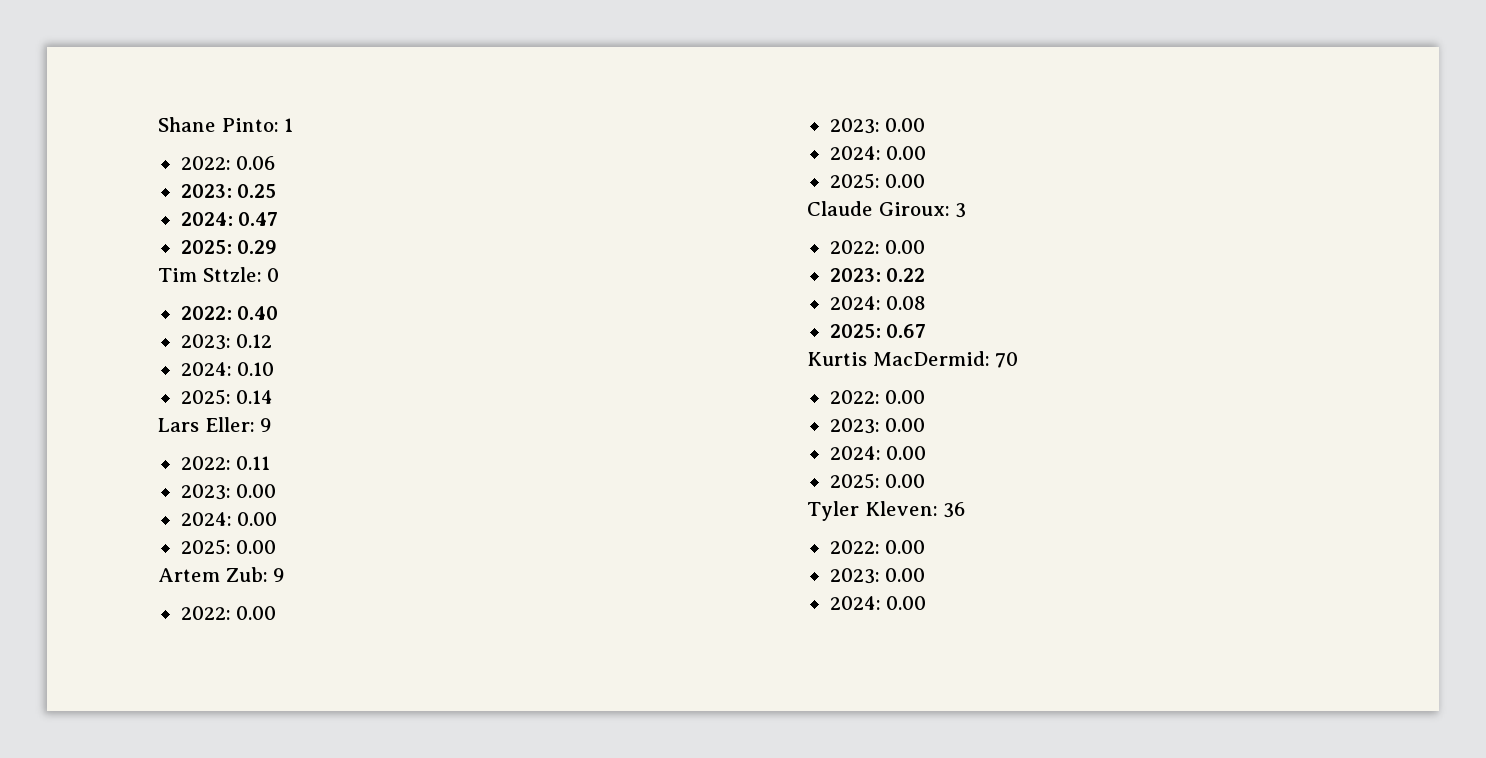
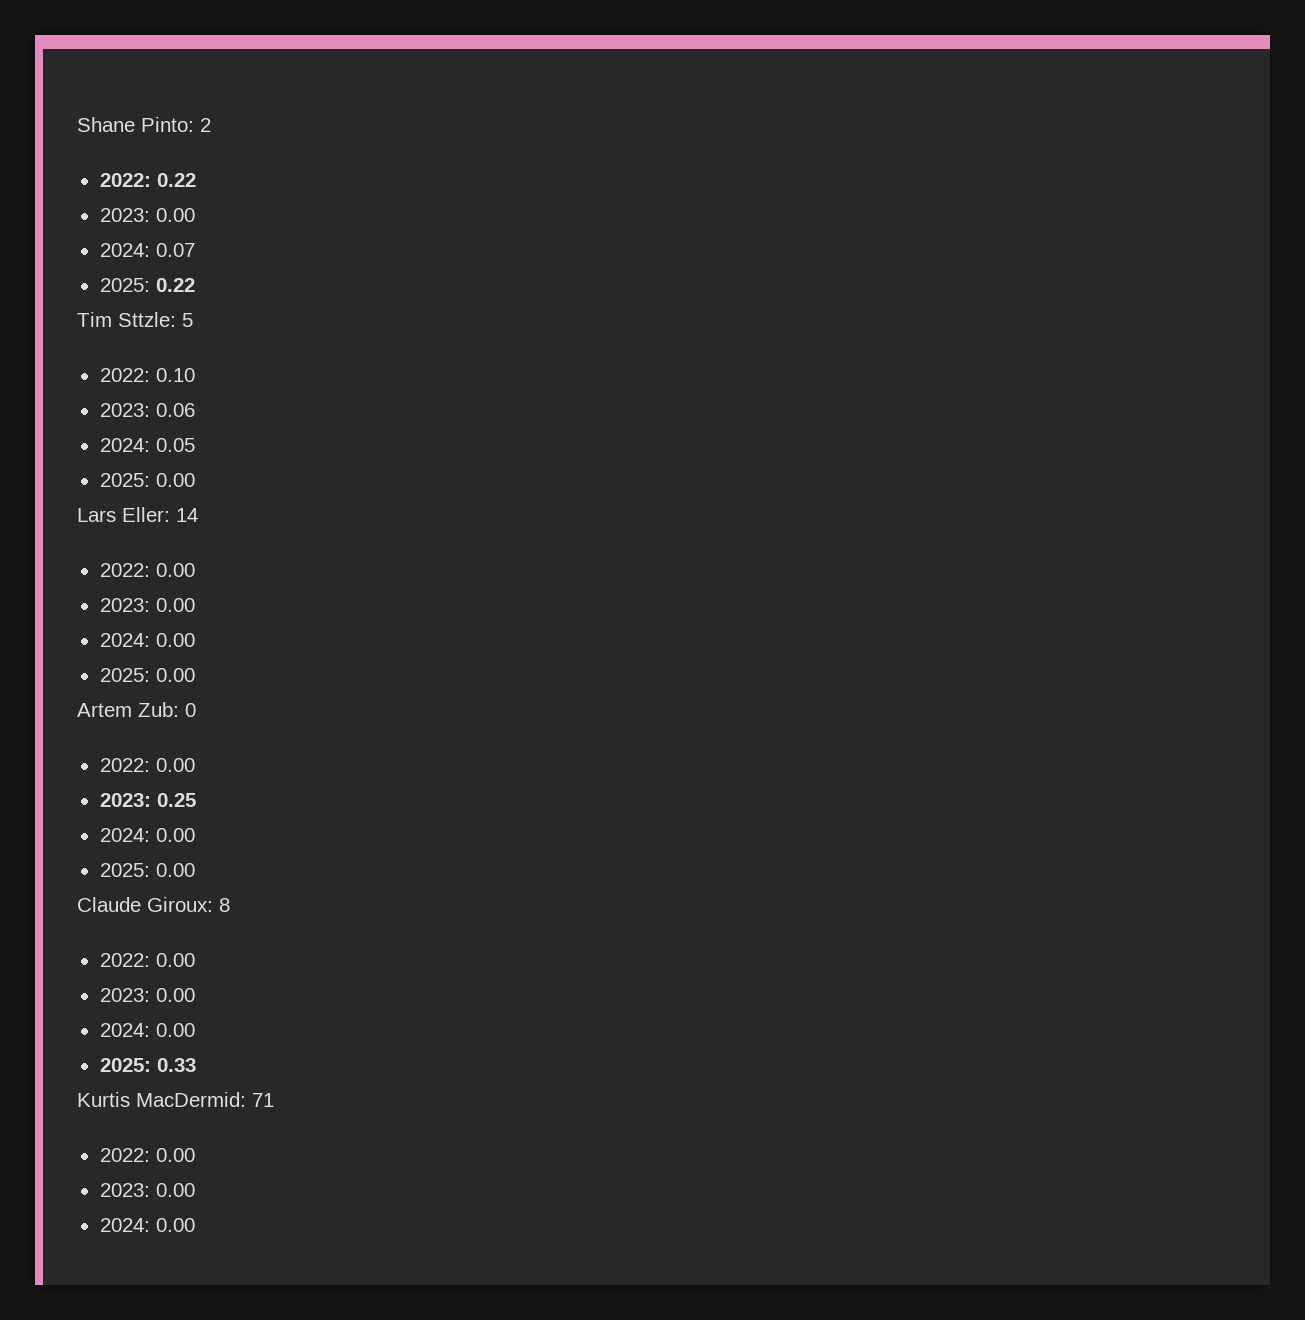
- Shane Pinto: 1
- 2022: 0.06
- 2023: 0.25
- 2024: 0.47
- 2025: 0.29
- Tim Sttzle: 0
- 2022: 0.40
- 2023: 0.12
- 2024: 0.10
- 2025: 0.14
- Lars Eller: 9
- 2022: 0.11
+ Shane Pinto: 2
+ 2022: 0.22
  2023: 0.00
- 2024: 0.00
+ 2024: 0.07
+ 2025: 0.22
+ Tim Sttzle: 5
+ 2022: 0.10
+ 2023: 0.06
+ 2024: 0.05
  2025: 0.00
- Artem Zub: 9
+ Lars Eller: 14
  2022: 0.00
  2023: 0.00
  2024: 0.00
  2025: 0.00
- Claude Giroux: 3
+ Artem Zub: 0
  2022: 0.00
- 2023: 0.22
- 2024: 0.08
- 2025: 0.67
- Kurtis MacDermid: 70
+ 2023: 0.25
+ 2024: 0.00
+ 2025: 0.00
+ Claude Giroux: 8
  2022: 0.00
  2023: 0.00
  2024: 0.00
- 2025: 0.00
- Tyler Kleven: 36
+ 2025: 0.33
+ Kurtis MacDermid: 71

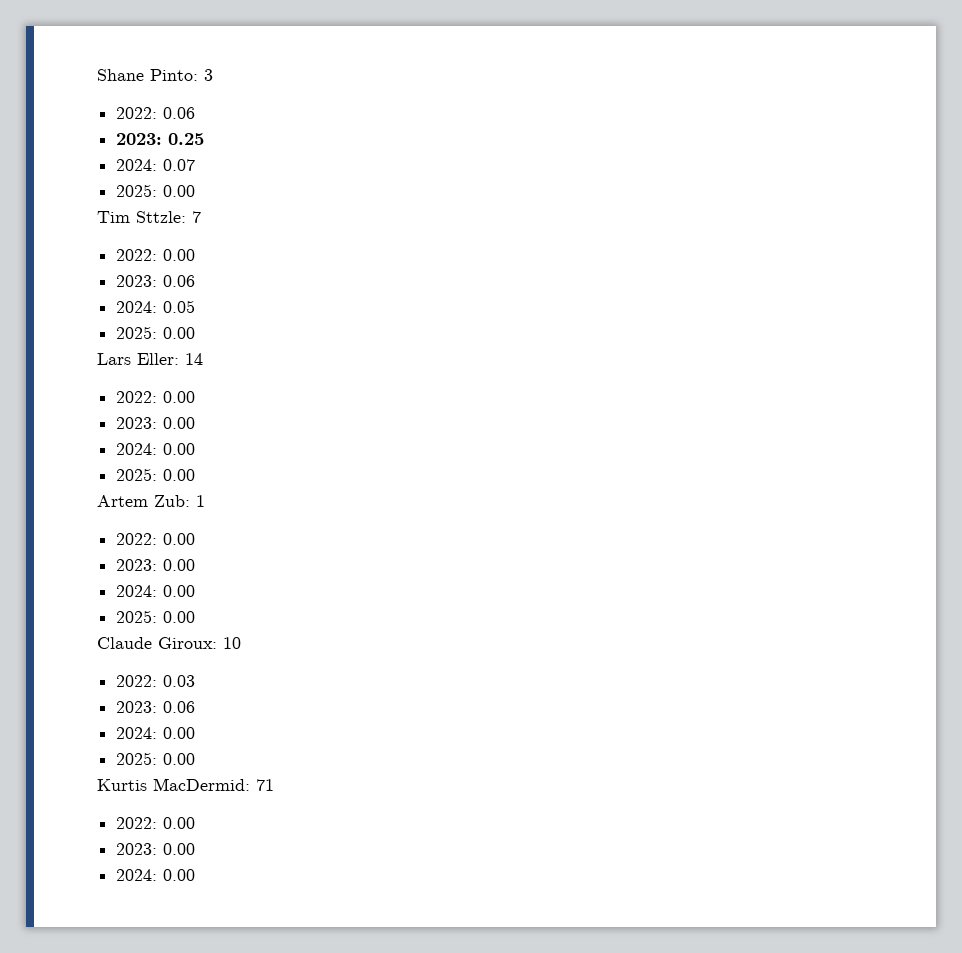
- Shane Pinto: 2
- 2022: 0.22
- 2023: 0.00
+ Shane Pinto: 3
+ 2022: 0.06
+ 2023: 0.25
  2024: 0.07
- 2025: 0.22
+ 2025: 0.00
- Tim Sttzle: 5
- 2022: 0.10
+ Tim Sttzle: 7
+ 2022: 0.00
- Artem Zub: 0
- 2022: 0.00
- 2023: 0.25
- 2024: 0.00
- 2025: 0.00
- Claude Giroux: 8
+ Artem Zub: 1
  2022: 0.00
  2023: 0.00
  2024: 0.00
- 2025: 0.33
+ 2025: 0.00
+ Claude Giroux: 10
+ 2022: 0.03
+ 2023: 0.06
+ 2024: 0.00
+ 2025: 0.00

